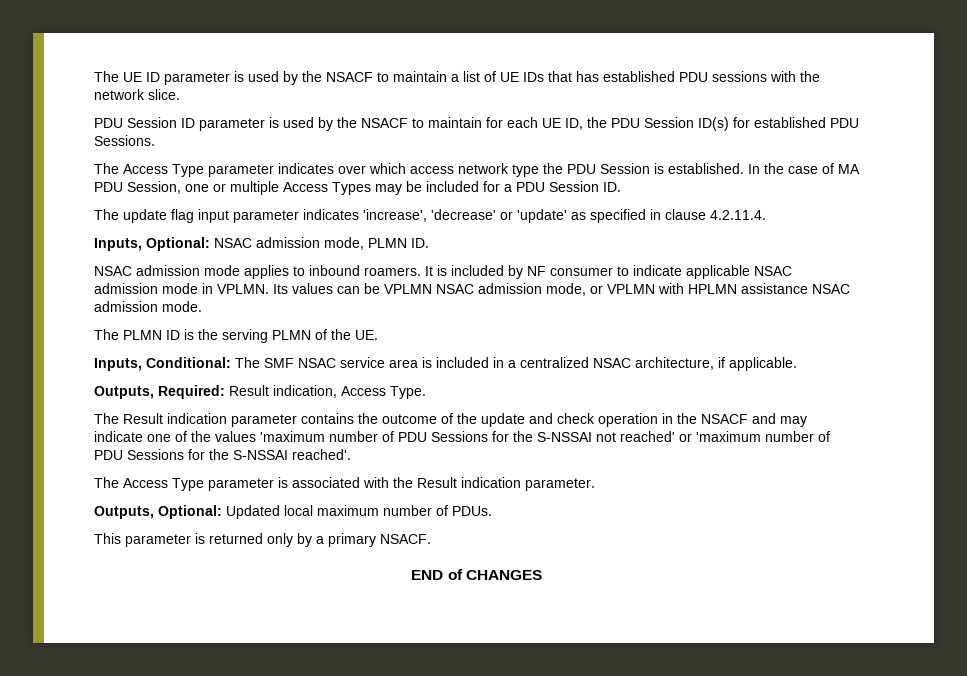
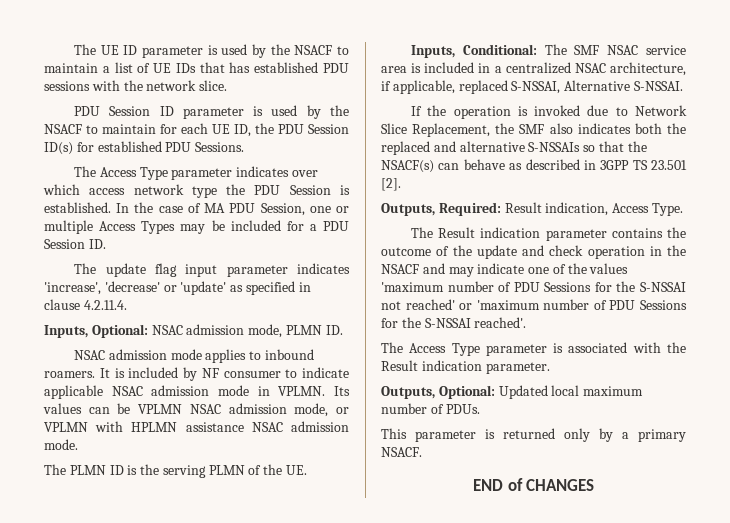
- Inputs, Conditional: The SMF NSAC service area is included in a centralized NSAC architecture, if applicable.
+ Inputs, Conditional: The SMF NSAC service area is included in a centralized NSAC architecture, if applicable, replaced S-NSSAI, Alternative S-NSSAI.
+ If the operation is invoked due to Network Slice Replacement, the SMF also indicates both the replaced and alternative S-NSSAIs so that the NSACF(s) can behave as described in 3GPP TS 23.501 [2].

